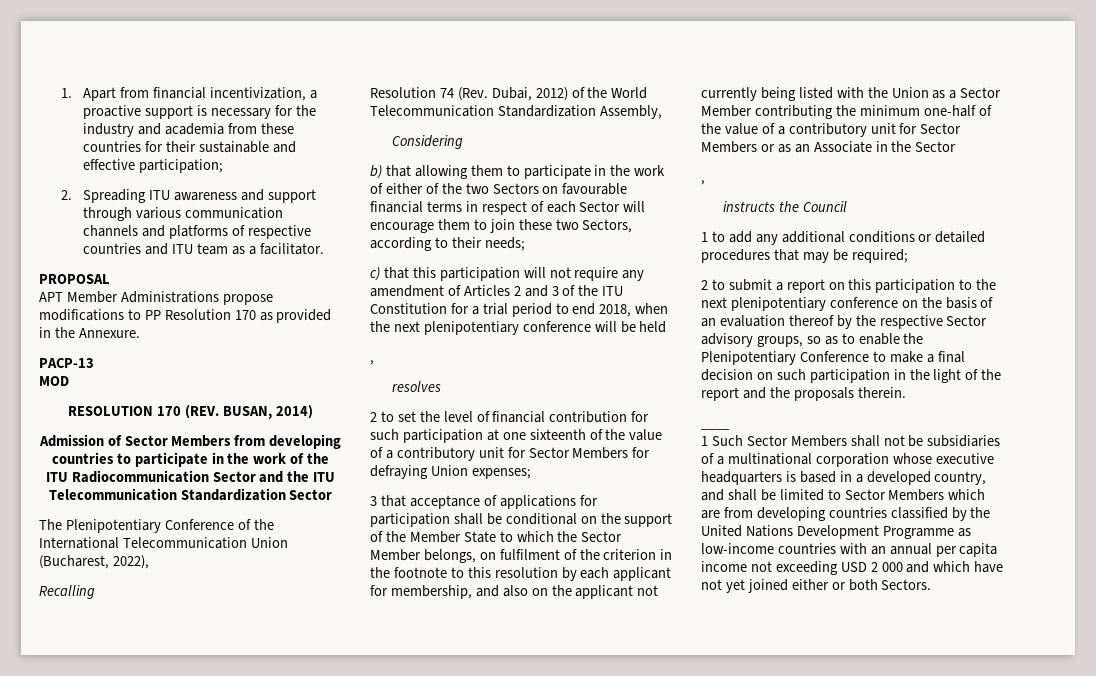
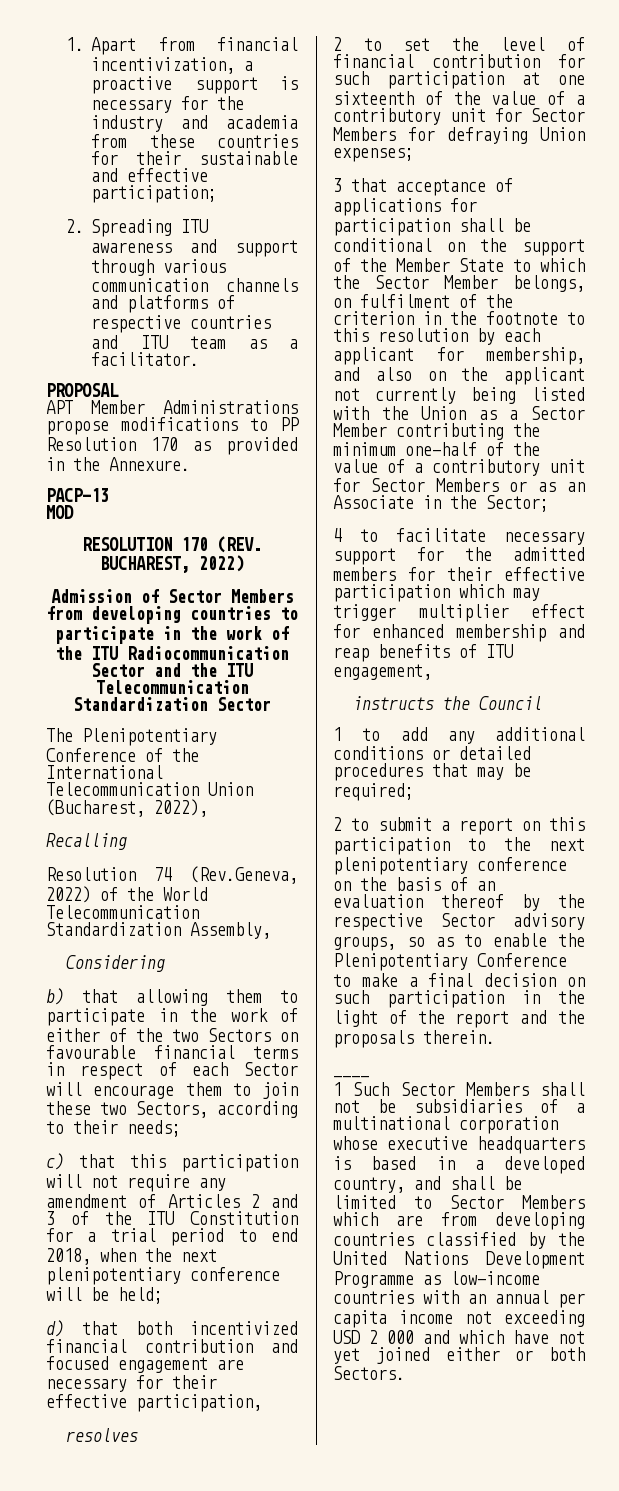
- RESOLUTION 170 (REV. BUSAN, 2014)
+ RESOLUTION 170 (REV. BUCHAREST, 2022)
- Resolution 74 (Rev. Dubai, 2012) of the World Telecommunication Standardization Assembly,
+ Resolution 74 (Rev.Geneva, 2022) of the World Telecommunication Standardization Assembly,
- c) that this participation will not require any amendment of Articles 2 and 3 of the ITU Constitution for a trial period to end 2018, when the next plenipotentiary conference will be held
- ,
+ c) that this participation will not require any amendment of Articles 2 and 3 of the ITU Constitution for a trial period to end 2018, when the next plenipotentiary conference will be held;
+ d) that both incentivized financial contribution and focused engagement are necessary for their effective participation,
- 3 that acceptance of applications for participation shall be conditional on the support of the Member State to which the Sector Member belongs, on fulfilment of the criterion in the footnote to this resolution by each applicant for membership, and also on the applicant not currently being listed with the Union as a Sector Member contributing the minimum one-half of the value of a contributory unit for Sector Members or as an Associate in the Sector
- ,
+ 3 that acceptance of applications for participation shall be conditional on the support of the Member State to which the Sector Member belongs, on fulfilment of the criterion in the footnote to this resolution by each applicant for membership, and also on the applicant not currently being listed with the Union as a Sector Member contributing the minimum one-half of the value of a contributory unit for Sector Members or as an Associate in the Sector;
+ 4 to facilitate necessary support for the admitted members for their effective participation which may trigger multiplier effect for enhanced membership and reap benefits of ITU engagement,

